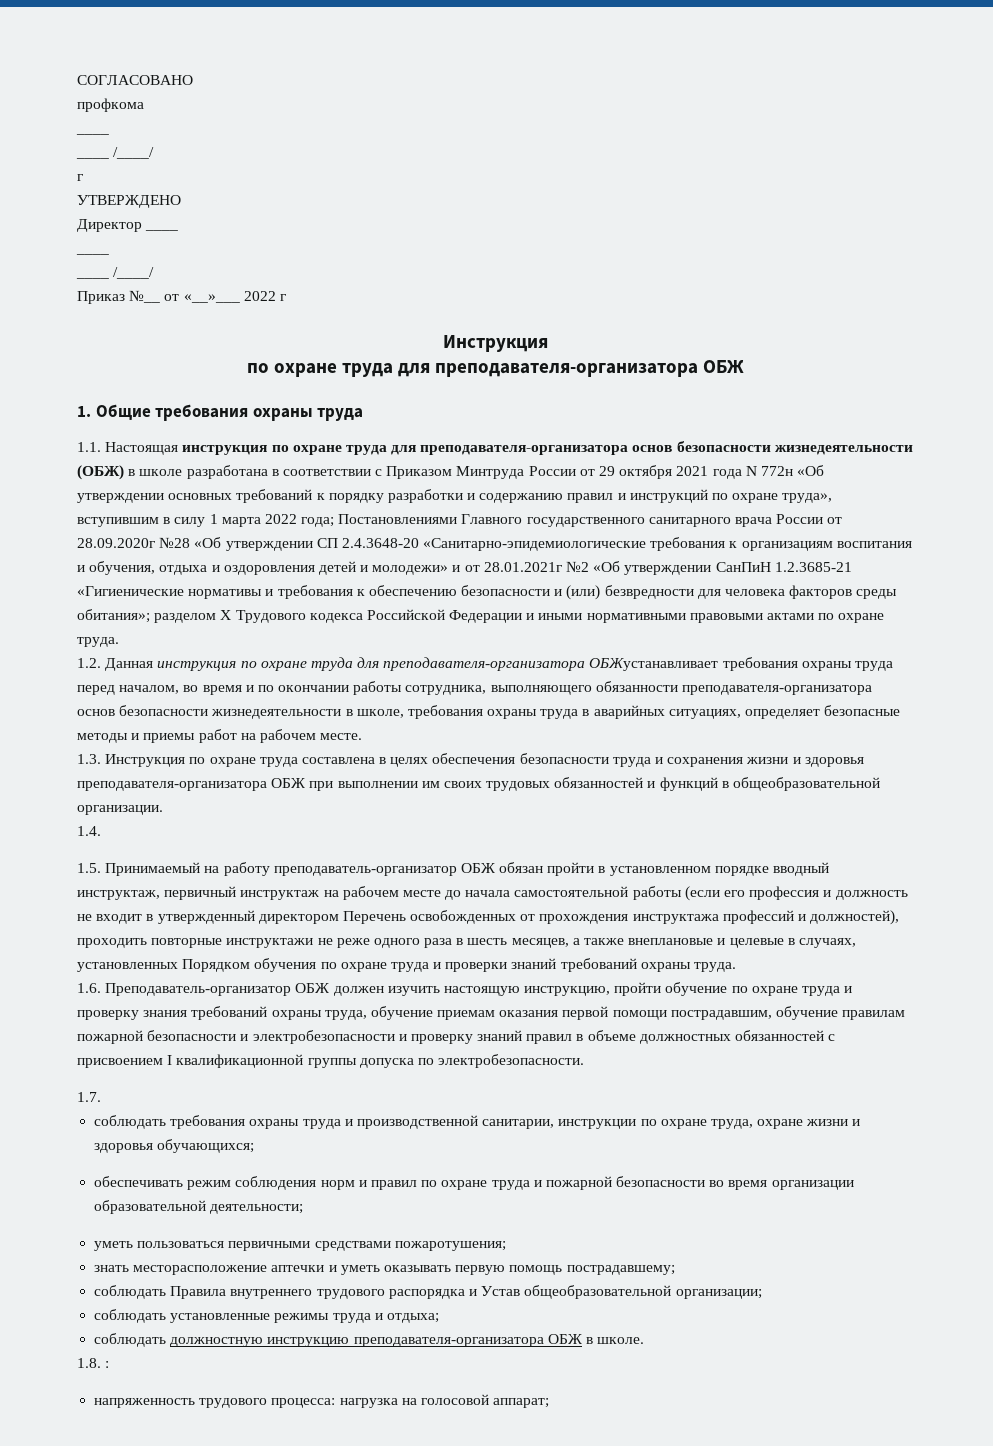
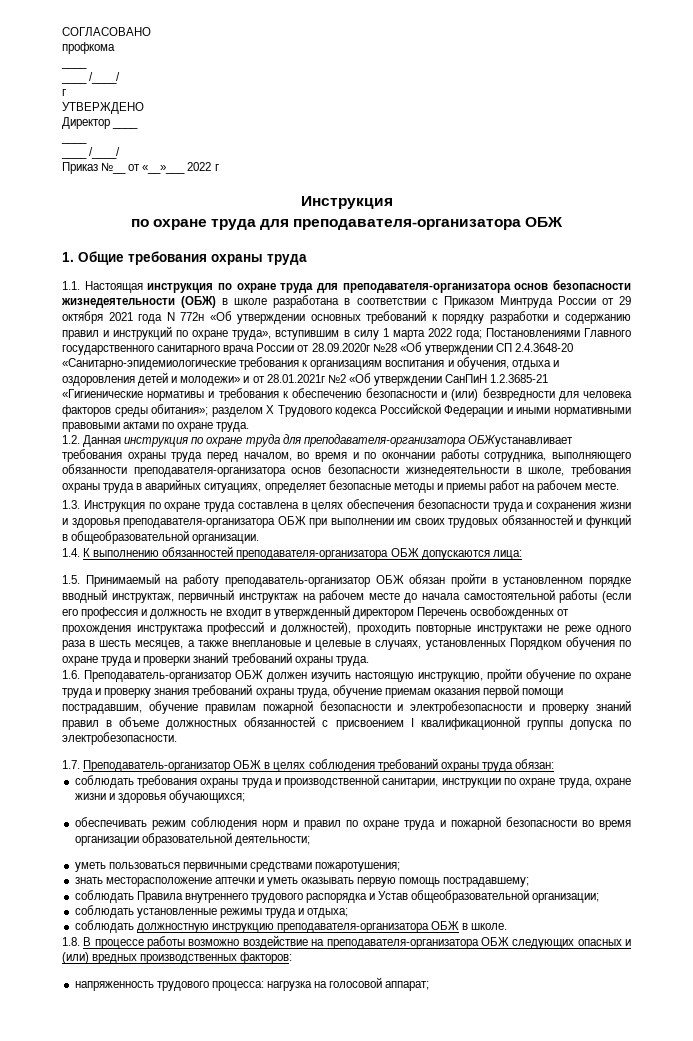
- 1.4.
+ 1.4. К выполнению обязанностей преподавателя-организатора ОБЖ допускаются лица:
- 1.7.
+ 1.7. Преподаватель-организатор ОБЖ в целях соблюдения требований охраны труда обязан:
- 1.8. :
+ 1.8. В процессе работы возможно воздействие на преподавателя-организатора ОБЖ следующих опасных и (или) вредных производственных факторов:

